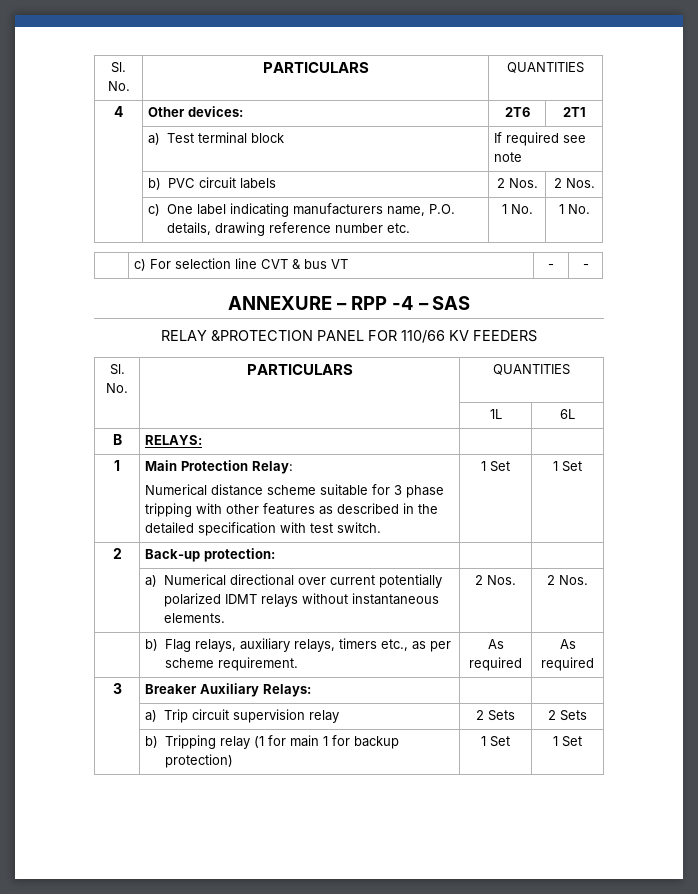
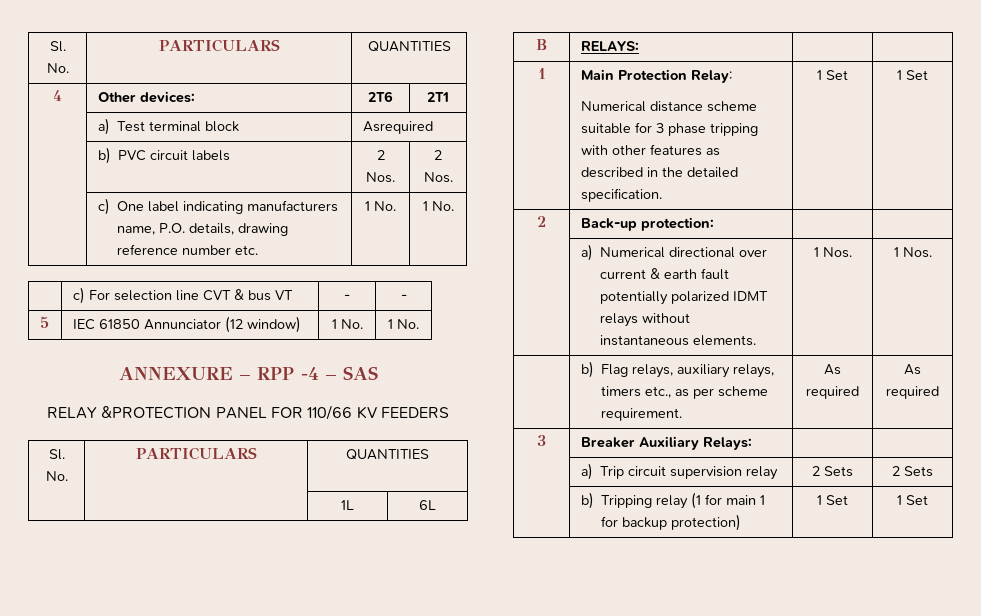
- | a) Test terminal block | If required see note
+ | a) Test terminal block | Asrequired
+ 5 | IEC 61850 Annunciator (12 window) | 1 No. | 1 No.
  1 | Main Protection Relay:
- Numerical distance scheme suitable for 3 phase tripping with other features as described in the detailed specification with test switch. | 1 Set | 1 Set
+ Numerical distance scheme suitable for 3 phase tripping with other features as described in the detailed specification. | 1 Set | 1 Set
- | a) Numerical directional over current potentially polarized IDMT relays without instantaneous elements. | 2 Nos. | 2 Nos.
+ | a) Numerical directional over current & earth fault potentially polarized IDMT relays without instantaneous elements. | 1 Nos. | 1 Nos.

